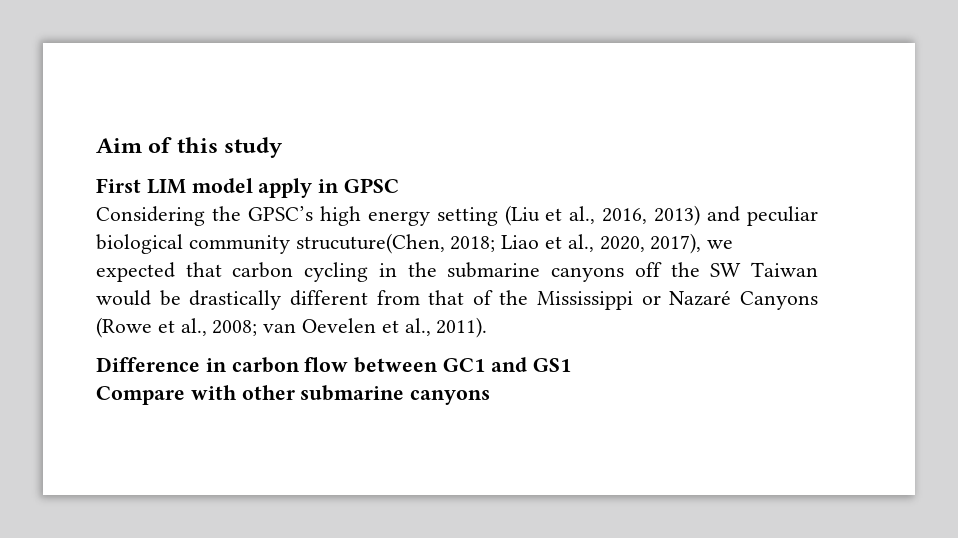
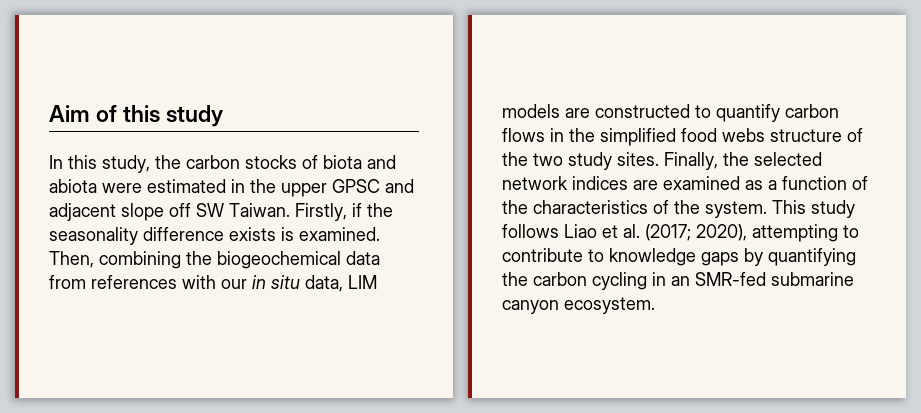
- First LIM model apply in GPSC
- Considering the GPSC’s high energy setting (Liu et al., 2016, 2013) and peculiar biological community strucuture(Chen, 2018; Liao et al., 2020, 2017), we expected that carbon cycling in the submarine canyons off the SW Taiwan would be drastically different from that of the Mississippi or Nazaré Canyons (Rowe et al., 2008; van Oevelen et al., 2011).
- Difference in carbon flow between GC1 and GS1
- Compare with other submarine canyons
+ In this study, the carbon stocks of biota and abiota were estimated in the upper GPSC and adjacent slope off SW Taiwan. Firstly, if the seasonality difference exists is examined. Then, combining the biogeochemical data from references with our in situ data, LIM models are constructed to quantify carbon flows in the simplified food webs structure of the two study sites. Finally, the selected network indices are examined as a function of the characteristics of the system. This study follows Liao et al. (2017; 2020), attempting to contribute to knowledge gaps by quantifying the carbon cycling in an SMR-fed submarine canyon ecosystem.

